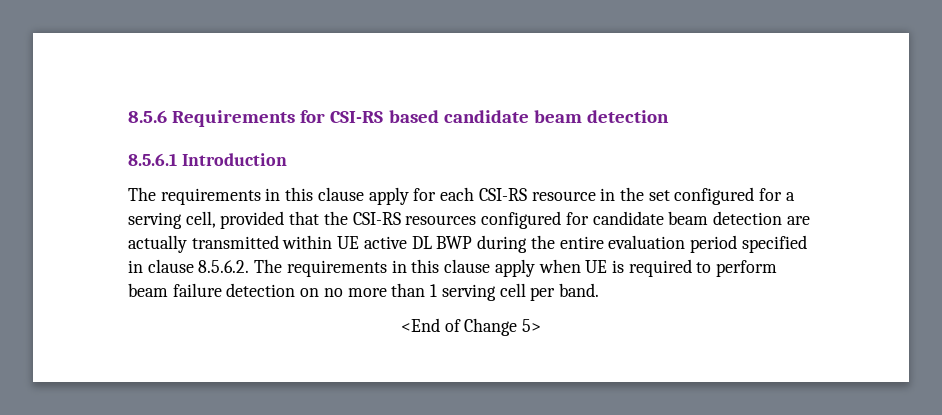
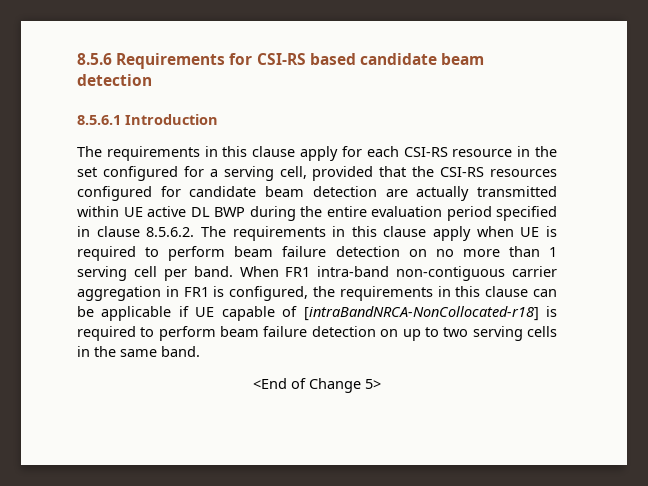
+ When FR1 intra-band non-contiguous carrier aggregation in FR1 is configured, the requirements in this clause can be applicable if UE capable of [intraBandNRCA-NonCollocated-r18] is required to perform beam failure detection on up to two serving cells in the same band.

